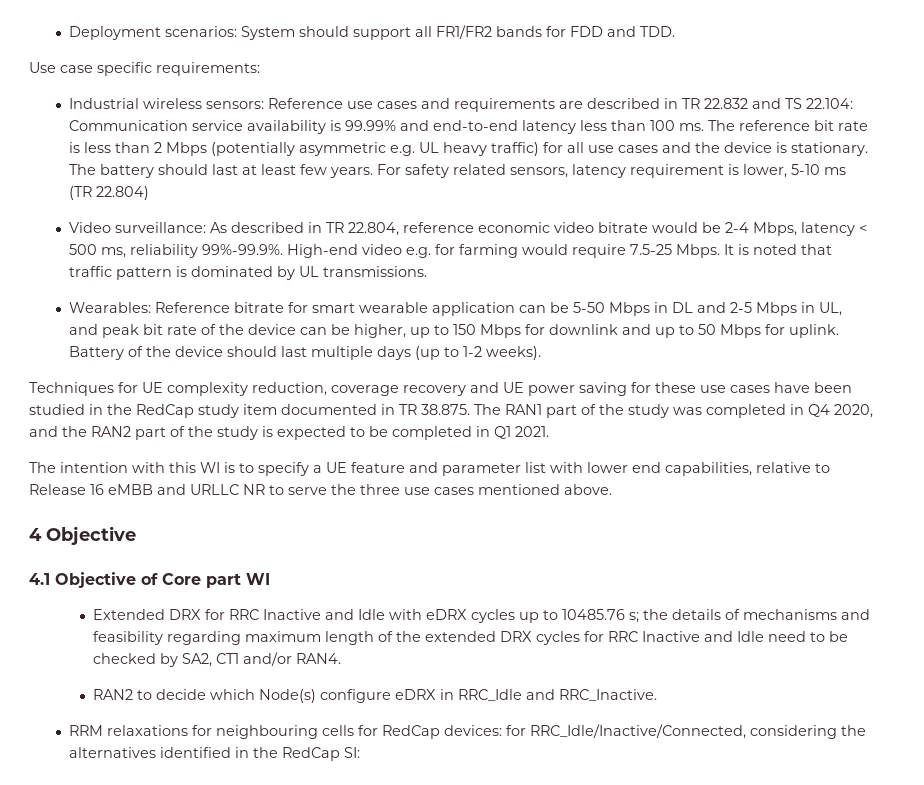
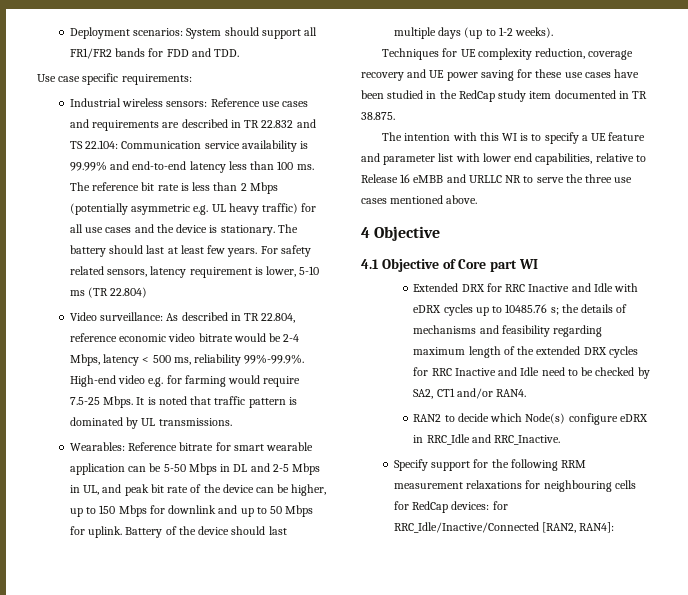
- Techniques for UE complexity reduction, coverage recovery and UE power saving for these use cases have been studied in the RedCap study item documented in TR 38.875. The RAN1 part of the study was completed in Q4 2020, and the RAN2 part of the study is expected to be completed in Q1 2021.
+ Techniques for UE complexity reduction, coverage recovery and UE power saving for these use cases have been studied in the RedCap study item documented in TR 38.875.
- RRM relaxations for neighbouring cells for RedCap devices: for RRC_Idle/Inactive/Connected, considering the alternatives identified in the RedCap SI:
+ Specify support for the following RRM measurement relaxations for neighbouring cells for RedCap devices: for RRC_Idle/Inactive/Connected [RAN2, RAN4]:

